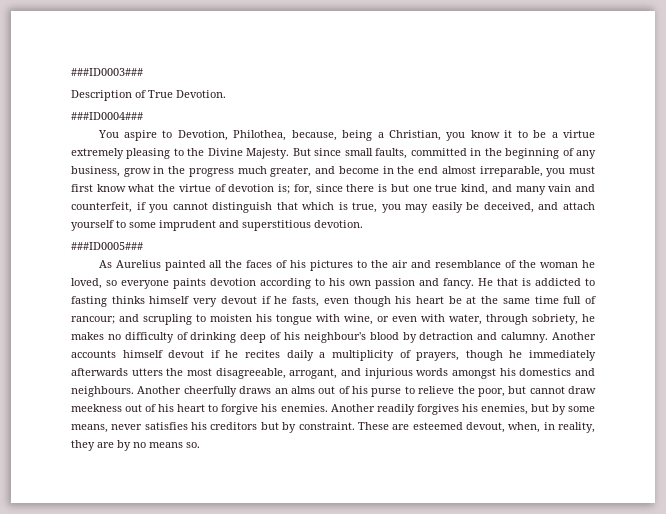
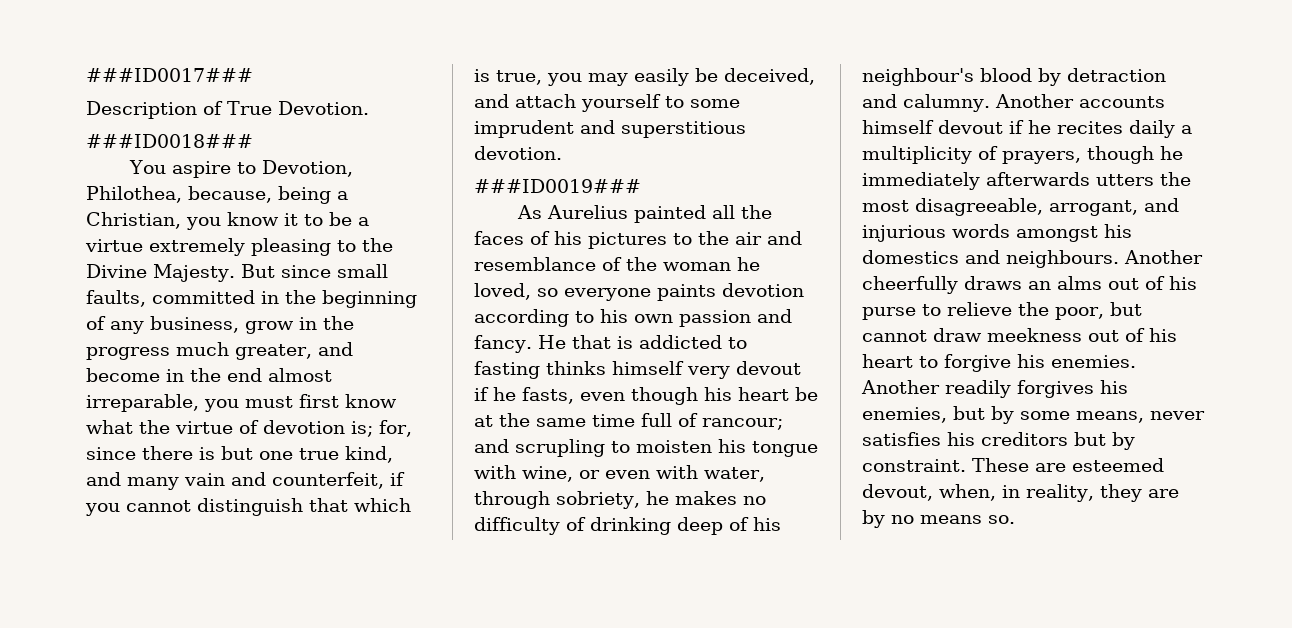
- ###ID0003###
+ ###ID0017###
- ###ID0004###
+ ###ID0018###
- ###ID0005###
+ ###ID0019###

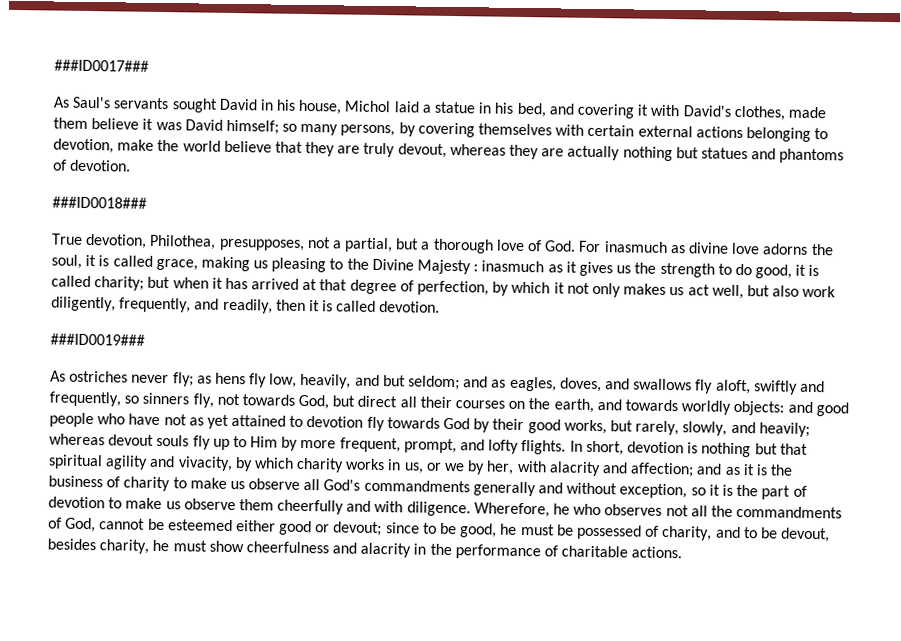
- Description of True Devotion.
+ As Saul's servants sought David in his house, Michol laid a statue in his bed, and covering it with David's clothes, made them believe it was David himself; so many persons, by covering themselves with certain external actions belonging to devotion, make the world believe that they are truly devout, whereas they are actually nothing but statues and phantoms of devotion.
  ###ID0018###
- You aspire to Devotion, Philothea, because, being a Christian, you know it to be a virtue extremely pleasing to the Divine Majesty. But since small faults, committed in the beginning of any business, grow in the progress much greater, and become in the end almost irreparable, you must first know what the virtue of devotion is; for, since there is but one true kind, and many vain and counterfeit, if you cannot distinguish that which is true, you may easily be deceived, and attach yourself to some imprudent and superstitious devotion.
+ True devotion, Philothea, presupposes, not a partial, but a thorough love of God. For inasmuch as divine love adorns the soul, it is called grace, making us pleasing to the Divine Majesty : inasmuch as it gives us the strength to do good, it is called charity; but when it has arrived at that degree of perfection, by which it not only makes us act well, but also work diligently, frequently, and readily, then it is called devotion.
  ###ID0019###
- As Aurelius painted all the faces of his pictures to the air and resemblance of the woman he loved, so everyone paints devotion according to his own passion and fancy. He that is addicted to fasting thinks himself very devout if he fasts, even though his heart be at the same time full of rancour; and scrupling to moisten his tongue with wine, or even with water, through sobriety, he makes no difficulty of drinking deep of his neighbour's blood by detraction and calumny. Another accounts himself devout if he recites daily a multiplicity of prayers, though he immediately afterwards utters the most disagreeable, arrogant, and injurious words amongst his domestics and neighbours. Another cheerfully draws an alms out of his purse to relieve the poor, but cannot draw meekness out of his heart to forgive his enemies. Another readily forgives his enemies, but by some means, never satisfies his creditors but by constraint. These are esteemed devout, when, in reality, they are by no means so.
+ As ostriches never fly; as hens fly low, heavily, and but seldom; and as eagles, doves, and swallows fly aloft, swiftly and frequently, so sinners fly, not towards God, but direct all their courses on the earth, and towards worldly objects: and good people who have not as yet attained to devotion fly towards God by their good works, but rarely, slowly, and heavily; whereas devout souls fly up to Him by more frequent, prompt, and lofty flights. In short, devotion is nothing but that spiritual agility and vivacity, by which charity works in us, or we by her, with alacrity and affection; and as it is the business of charity to make us observe all God's commandments generally and without exception, so it is the part of devotion to make us observe them cheerfully and with diligence. Wherefore, he who observes not all the commandments of God, cannot be esteemed either good or devout; since to be good, he must be possessed of charity, and to be devout, besides charity, he must show cheerfulness and alacrity in the performance of charitable actions.

